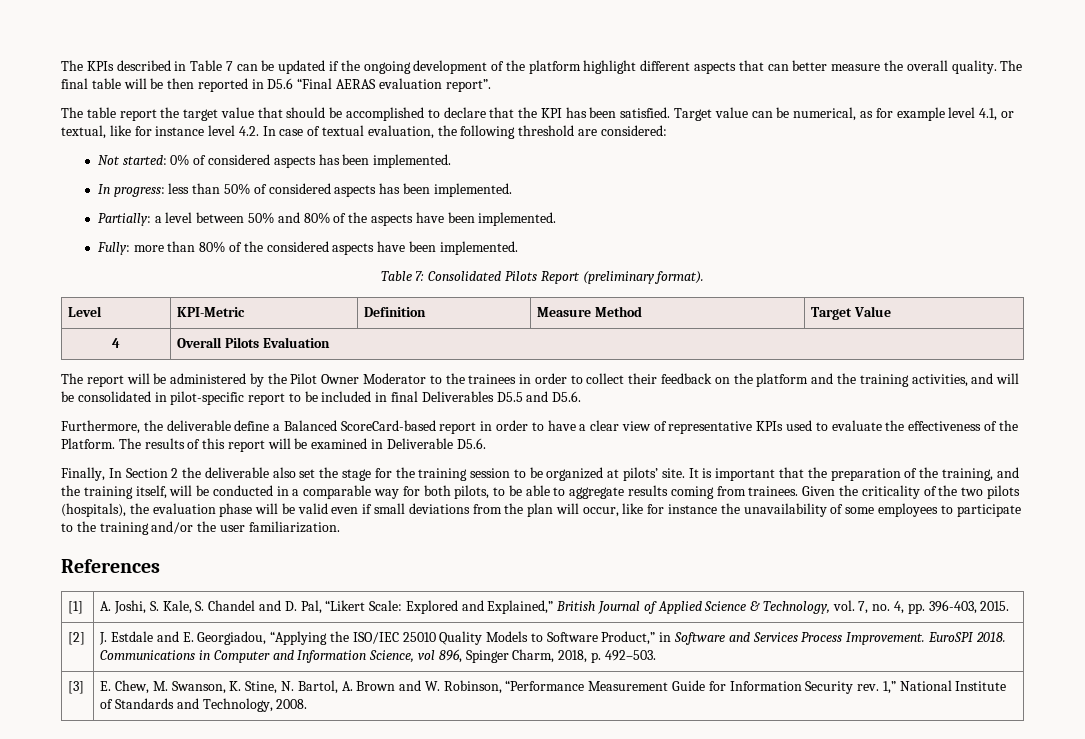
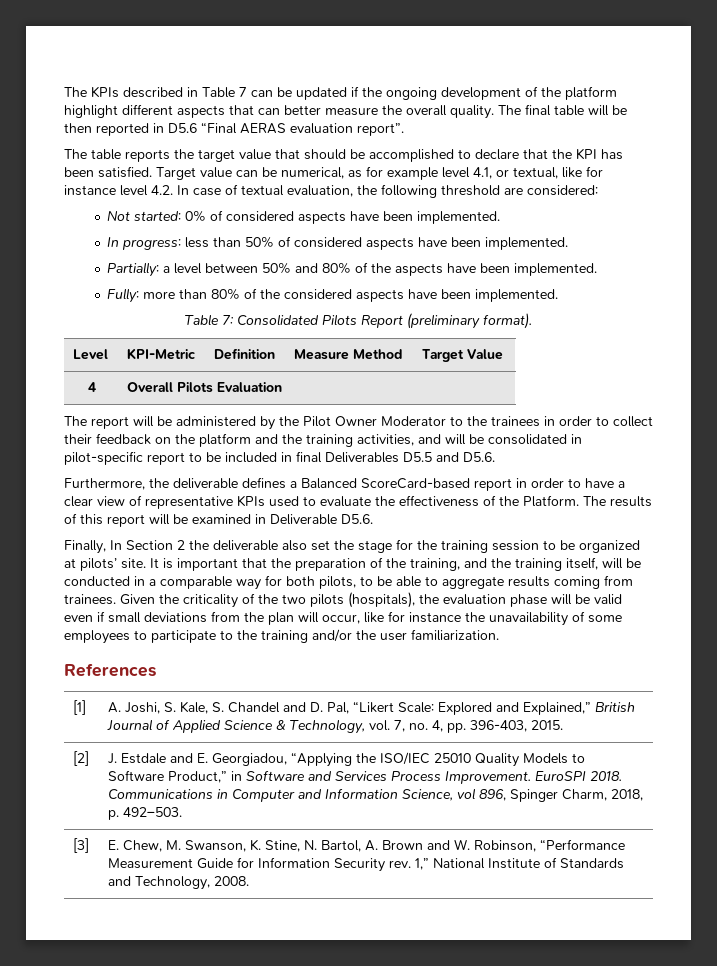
- The table report the target value that should be accomplished to declare that the KPI has been satisfied.
+ The table reports the target value that should be accomplished to declare that the KPI has been satisfied.
- Not started: 0% of considered aspects has been implemented.
+ Not started: 0% of considered aspects have been implemented.
- In progress: less than 50% of considered aspects has been implemented.
+ In progress: less than 50% of considered aspects have been implemented.
- Furthermore, the deliverable define a Balanced ScoreCard-based report in order to have a clear view of representative KPIs used to evaluate the effectiveness of the Platform.
+ Furthermore, the deliverable defines a Balanced ScoreCard-based report in order to have a clear view of representative KPIs used to evaluate the effectiveness of the Platform.

